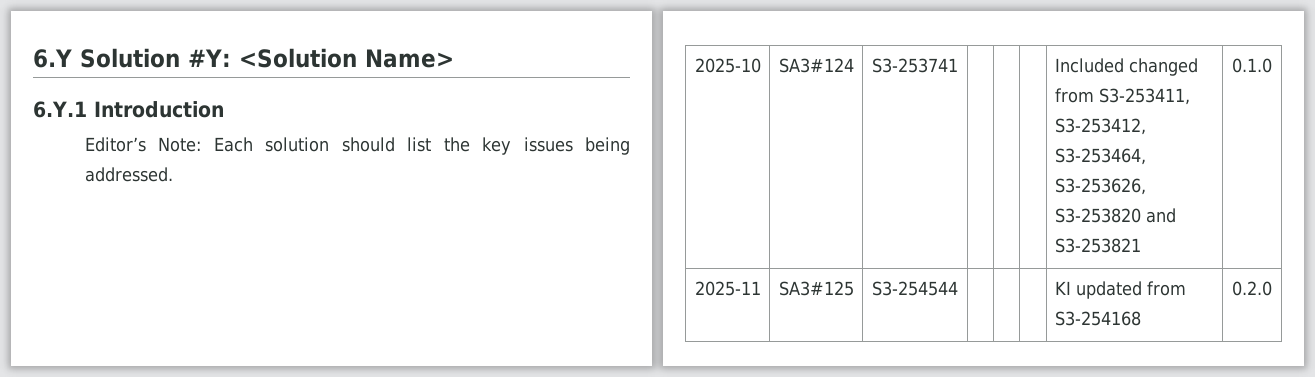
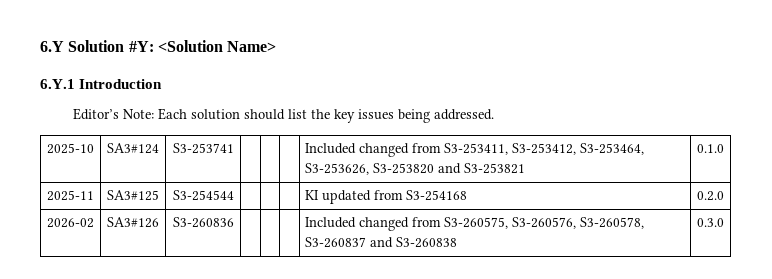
+ 2026-02 | SA3#126 | S3-260836 | | | | Included changed from S3-260575, S3-260576, S3-260578, S3-260837 and S3-260838 | 0.3.0

